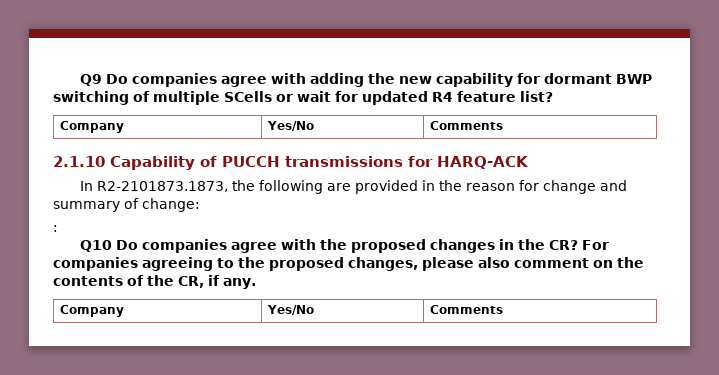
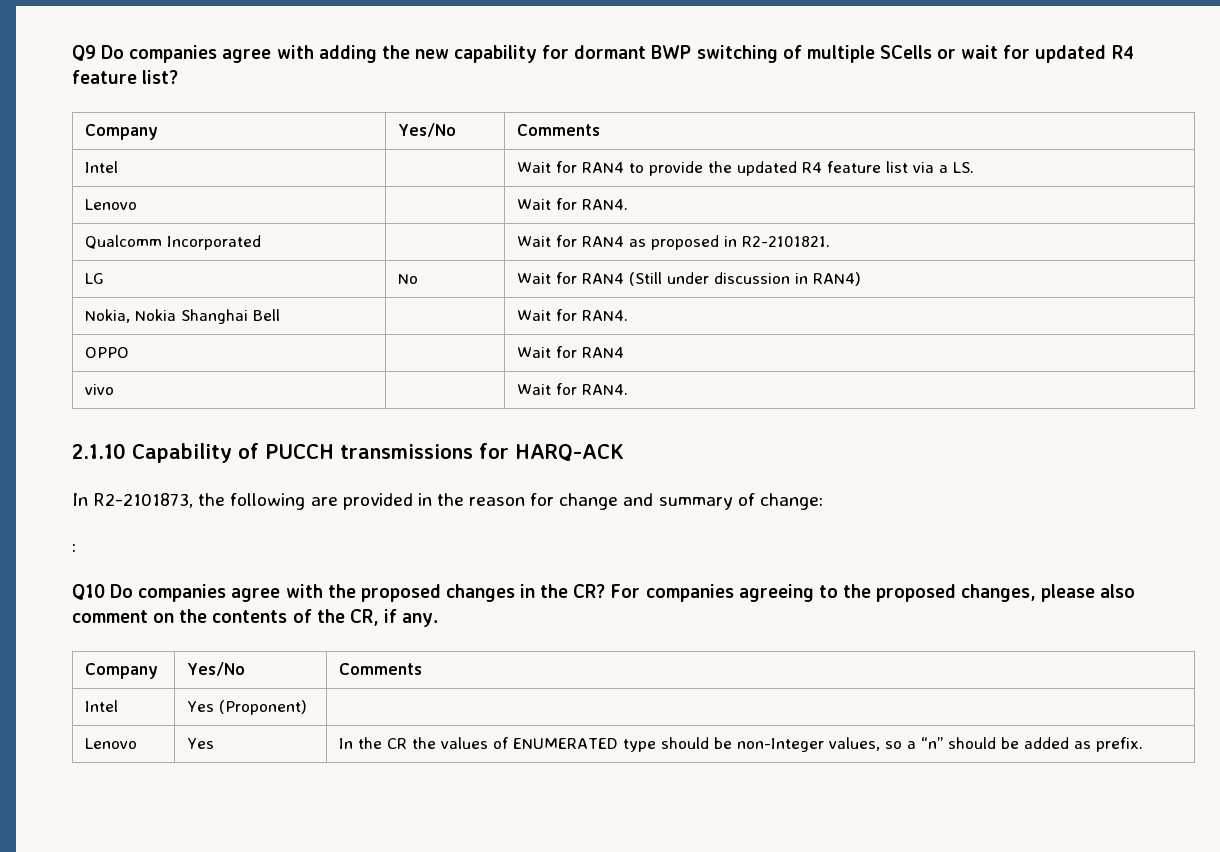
+ Intel | | Wait for RAN4 to provide the updated R4 feature list via a LS.
+ Lenovo | | Wait for RAN4.
+ Qualcomm Incorporated | | Wait for RAN4 as proposed in R2-2101821.
+ LG | No | Wait for RAN4 (Still under discussion in RAN4)
+ Nokia, Nokia Shanghai Bell | | Wait for RAN4.
+ OPPO | | Wait for RAN4
+ vivo | | Wait for RAN4.
- In R2-2101873.1873, the following are provided in the reason for change and summary of change:
+ In R2-2101873, the following are provided in the reason for change and summary of change:
+ Intel | Yes (Proponent) |
+ Lenovo | Yes | In the CR the values of ENUMERATED type should be non-Integer values, so a “n” should be added as prefix.

